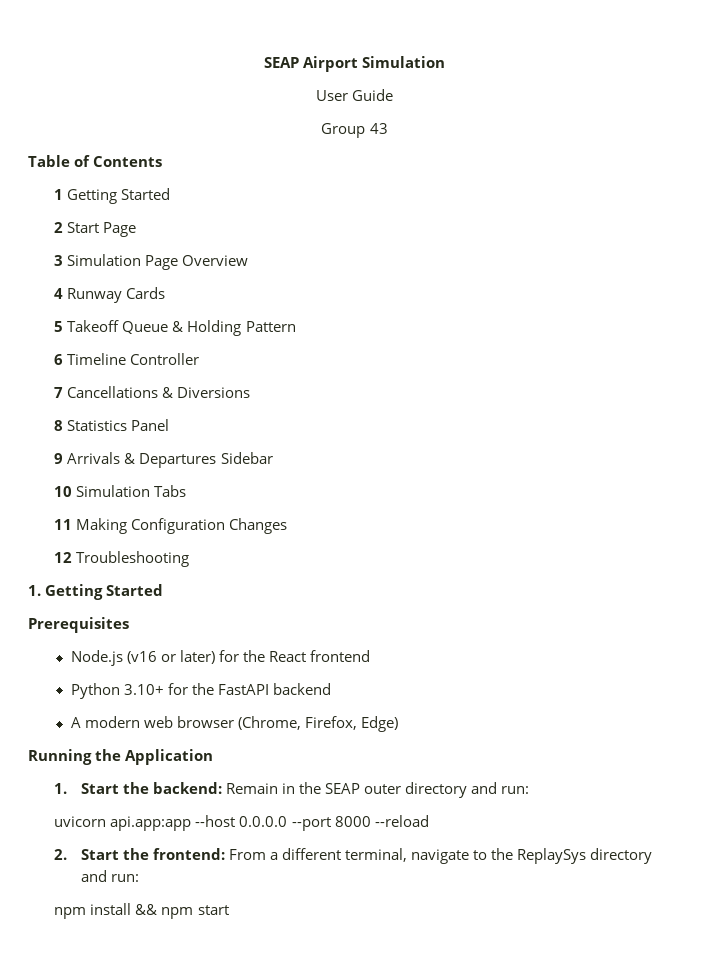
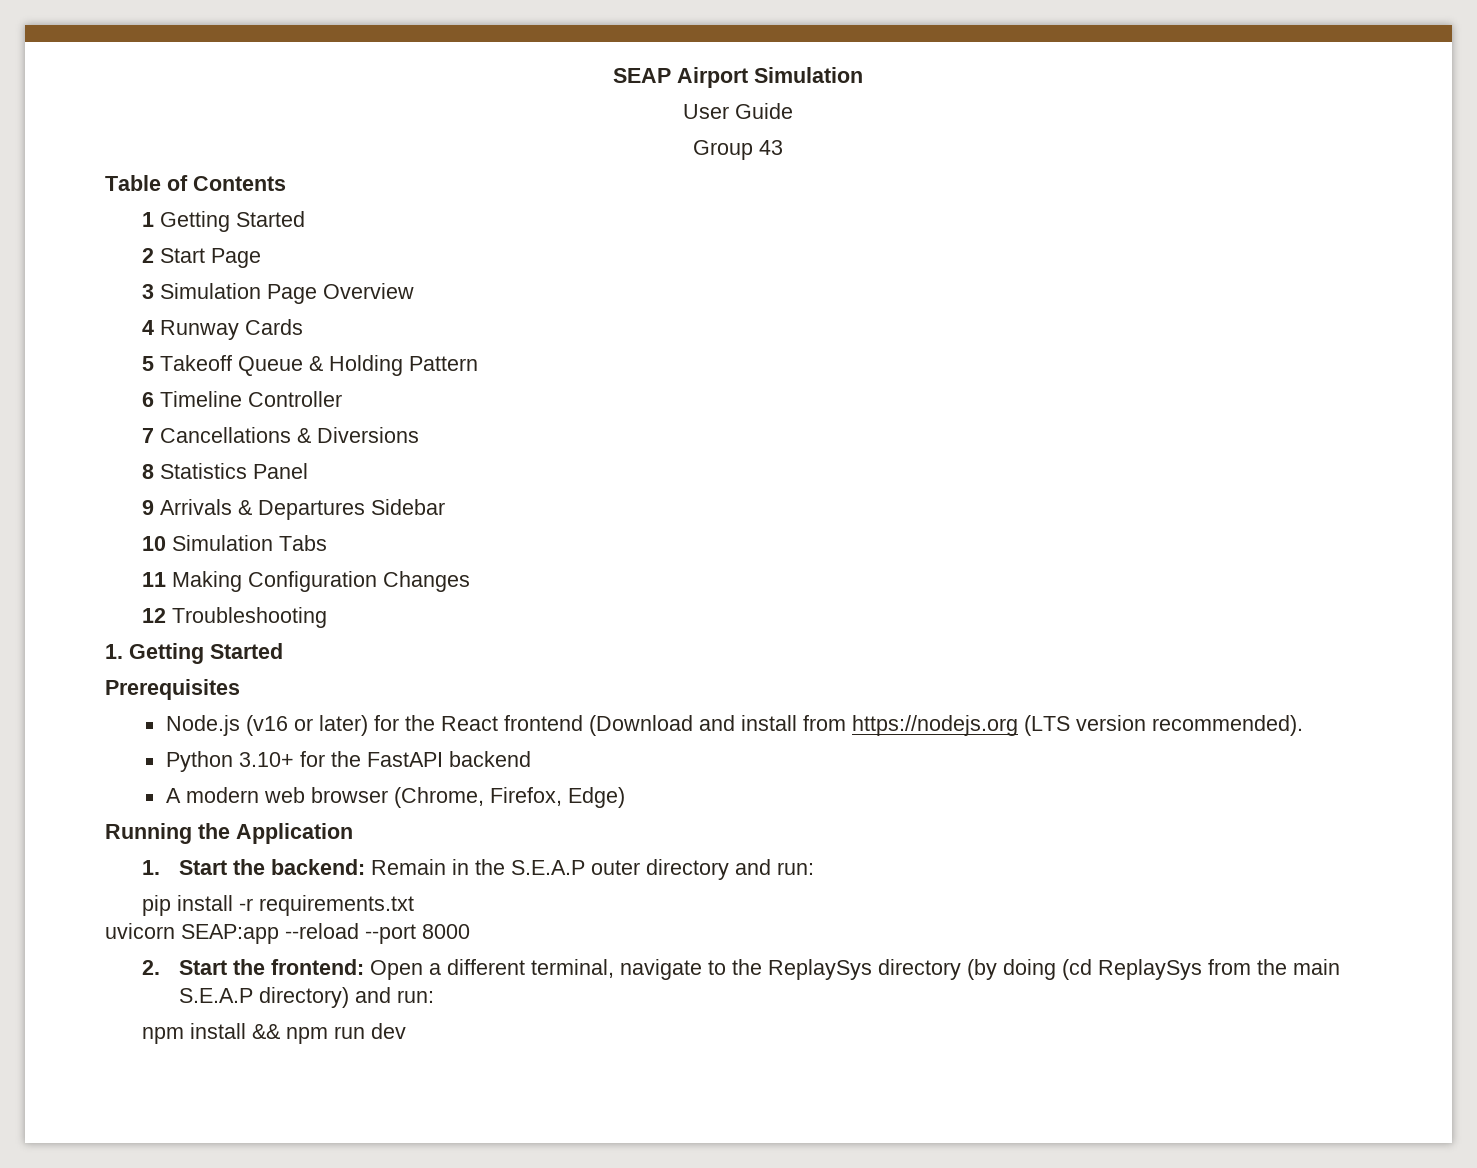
- Node.js (v16 or later) for the React frontend
+ Node.js (v16 or later) for the React frontend (Download and install from https://nodejs.org (LTS version recommended).
- 1. Start the backend: Remain in the SEAP outer directory and run:
+ 1. Start the backend: Remain in the S.E.A.P outer directory and run:
- uvicorn api.app:app --host 0.0.0.0 --port 8000 --reload
+ pip install -r requirements.txt
+ uvicorn SEAP:app --reload --port 8000
- 2. Start the frontend: From a different terminal, navigate to the ReplaySys directory and run:
+ 2. Start the frontend: Open a different terminal, navigate to the ReplaySys directory (by doing (cd ReplaySys from the main S.E.A.P directory) and run:
- npm install && npm start
+ npm install && npm run dev

